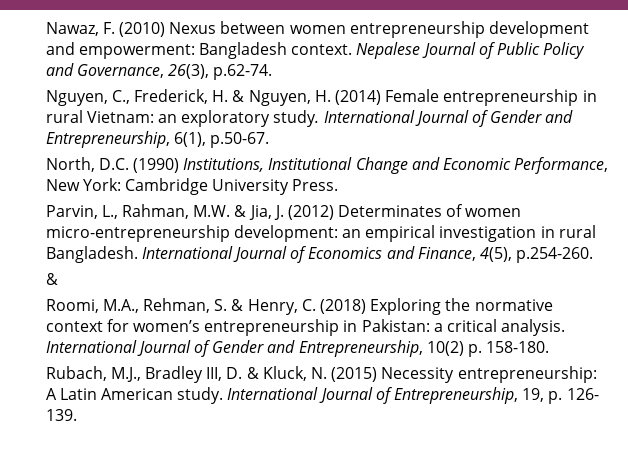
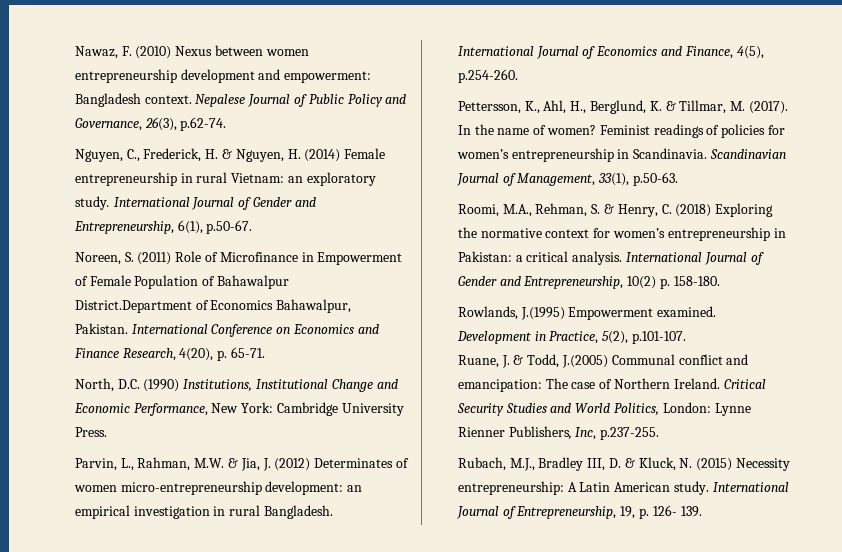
+ Noreen, S. (2011) Role of Microfinance in Empowerment of Female Population of Bahawalpur District.Department of Economics Bahawalpur, Pakistan. International Conference on Economics and Finance Research, 4(20), p. 65-71.
  International Journal of Economics and Finance, 4(5), p.254-260.
- &
+ Pettersson, K., Ahl, H., Berglund, K. & Tillmar, M. (2017). In the name of women? Feminist readings of policies for women’s entrepreneurship in Scandinavia. Scandinavian Journal of Management, 33(1), p.50-63.
+ Rowlands, J.(1995) Empowerment examined. Development in Practice, 5(2), p.101-107.
+ Ruane, J. & Todd, J.(2005) Communal conflict and emancipation: The case of Northern Ireland. Critical Security Studies and World Politics, London: Lynne Rienner Publishers, Inc, p.237-255.

